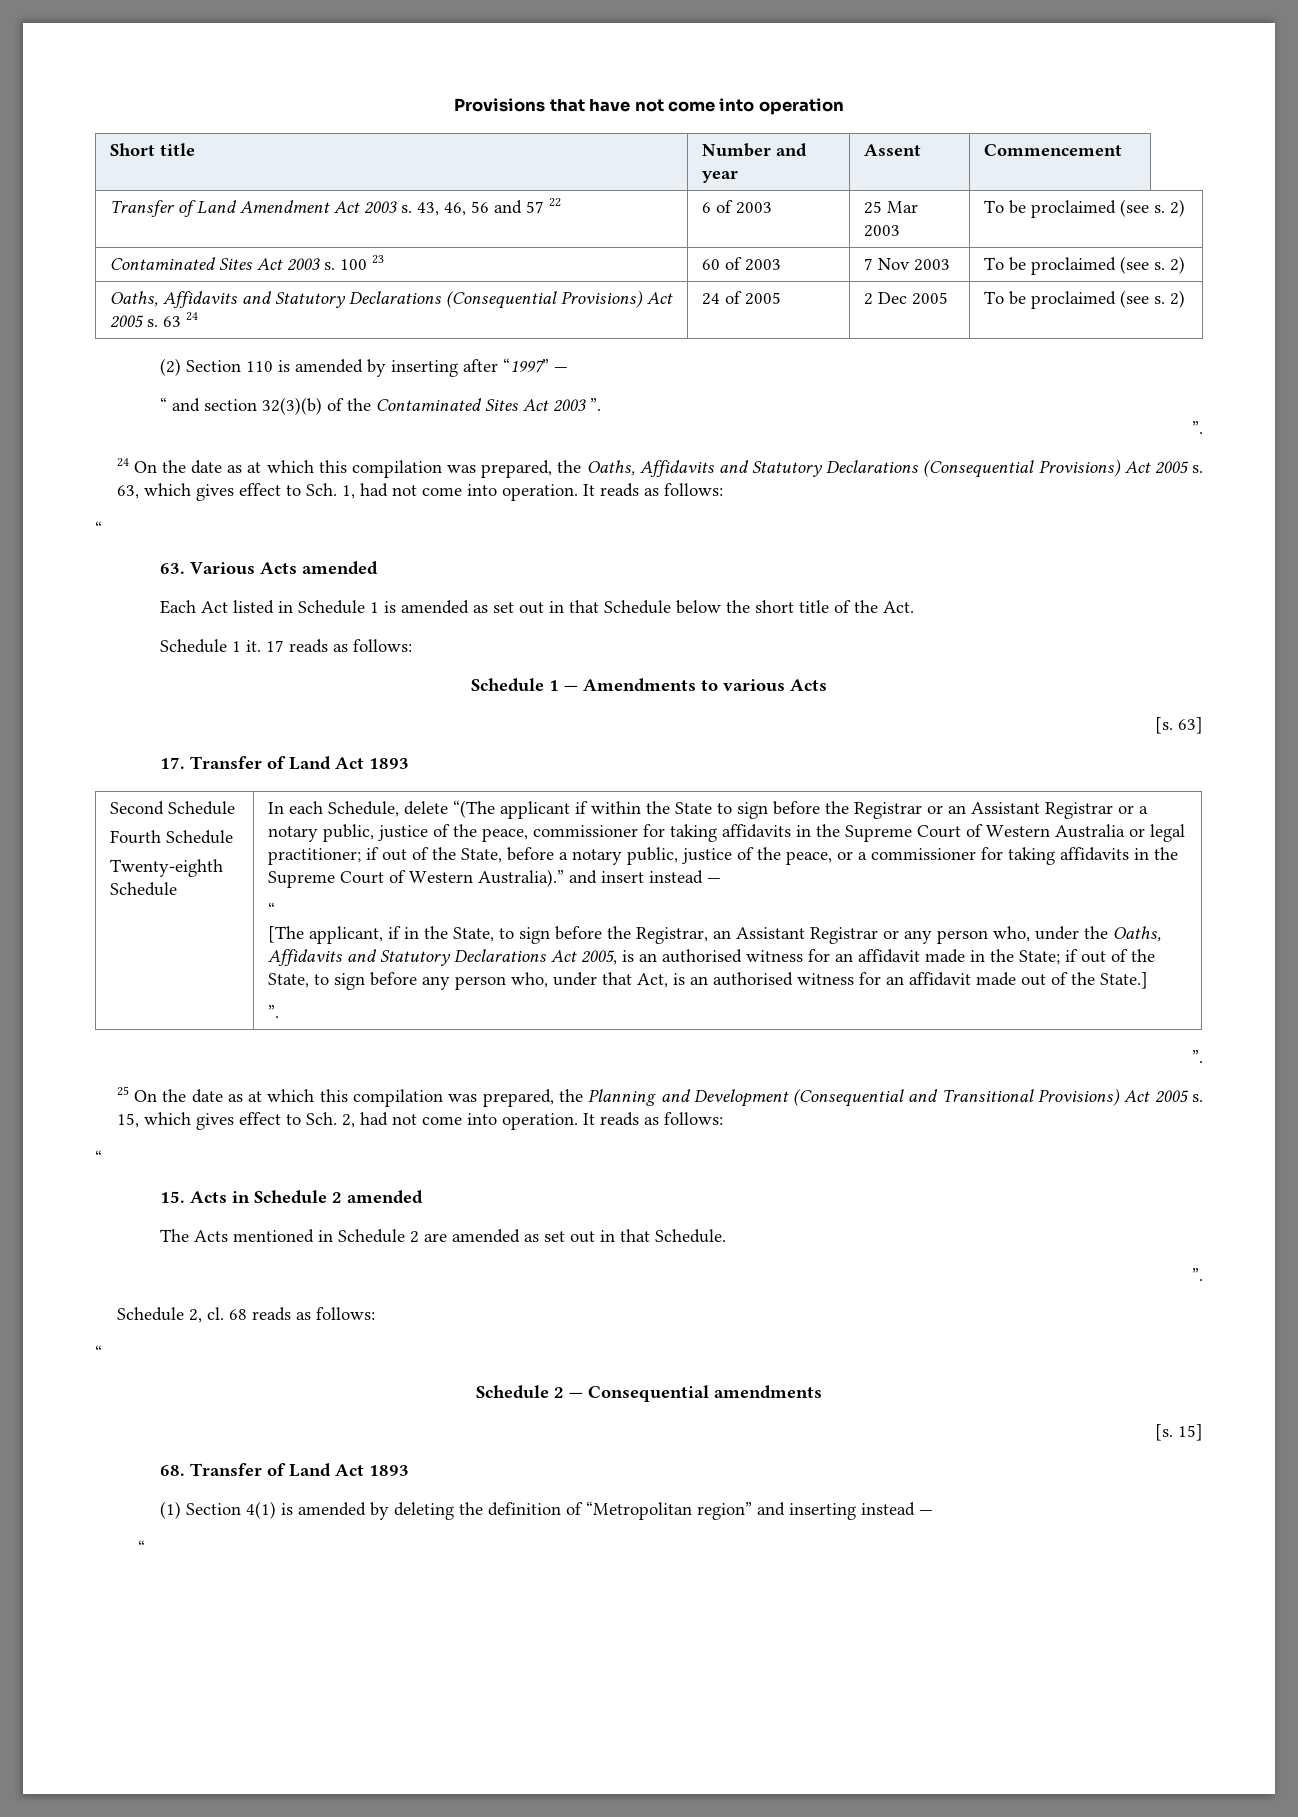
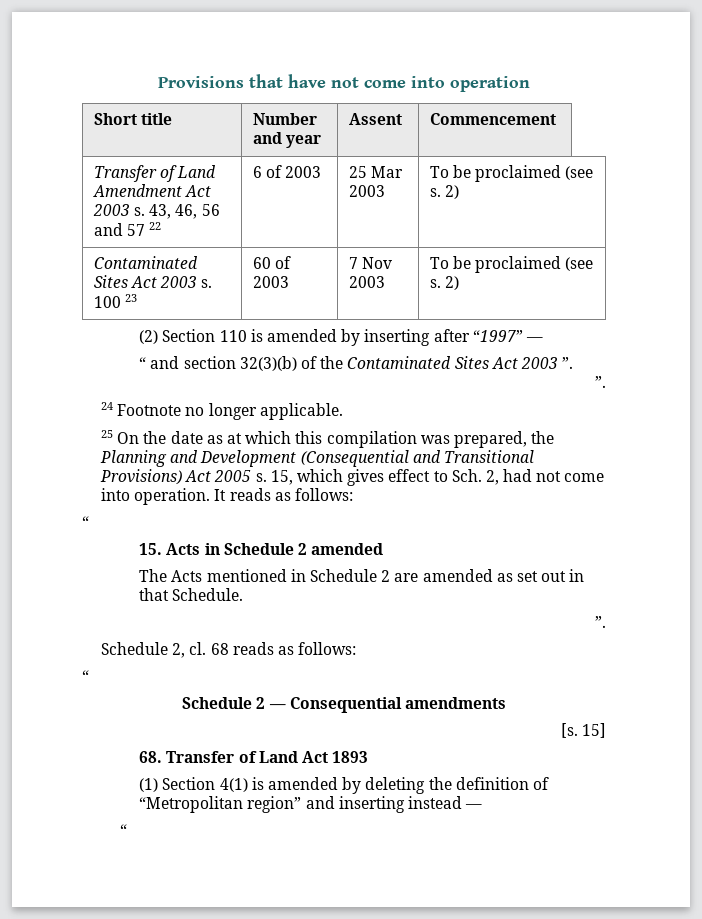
- Oaths, Affidavits and Statutory Declarations (Consequential Provisions) Act 2005 s. 63 24 | 24 of 2005 | 2 Dec 2005 | To be proclaimed (see s. 2)
- 24 On the date as at which this compilation was prepared, the Oaths, Affidavits and Statutory Declarations (Consequential Provisions) Act 2005 s. 63, which gives effect to Sch. 1, had not come into operation. It reads as follows:
- “
- 63. Various Acts amended
- Each Act listed in Schedule 1 is amended as set out in that Schedule below the short title of the Act.
- Schedule 1 it. 17 reads as follows:
- Schedule 1 — Amendments to various Acts
- [s. 63]
- 17. Transfer of Land Act 1893
- Second Schedule
- Fourth Schedule
- Twenty-eighth Schedule | In each Schedule, delete “(The applicant if within the State to sign before the Registrar or an Assistant Registrar or a notary public, justice of the peace, commissioner for taking affidavits in the Supreme Court of Western Australia or legal practitioner; if out of the State, before a notary public, justice of the peace, or a commissioner for taking affidavits in the Supreme Court of Western Australia).” and insert instead —
- “
- [The applicant, if in the State, to sign before the Registrar, an Assistant Registrar or any person who, under the Oaths, Affidavits and Statutory Declarations Act 2005, is an authorised witness for an affidavit made in the State; if out of the State, to sign before any person who, under that Act, is an authorised witness for an affidavit made out of the State.]
- ”.
- ”.
+ 24 Footnote no longer applicable.

